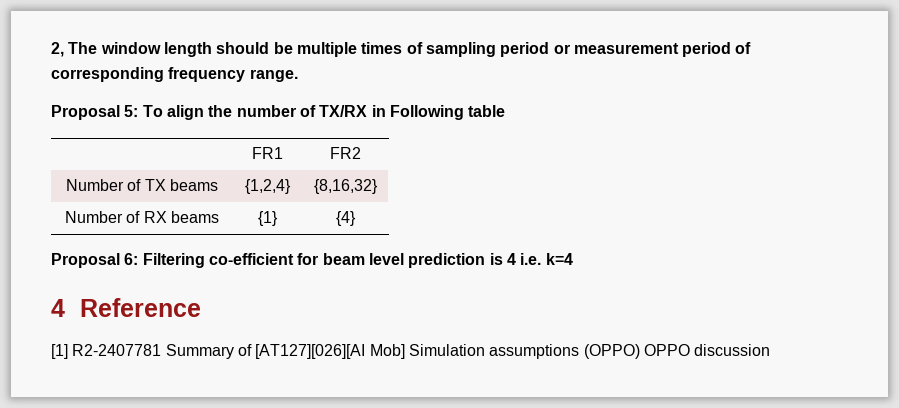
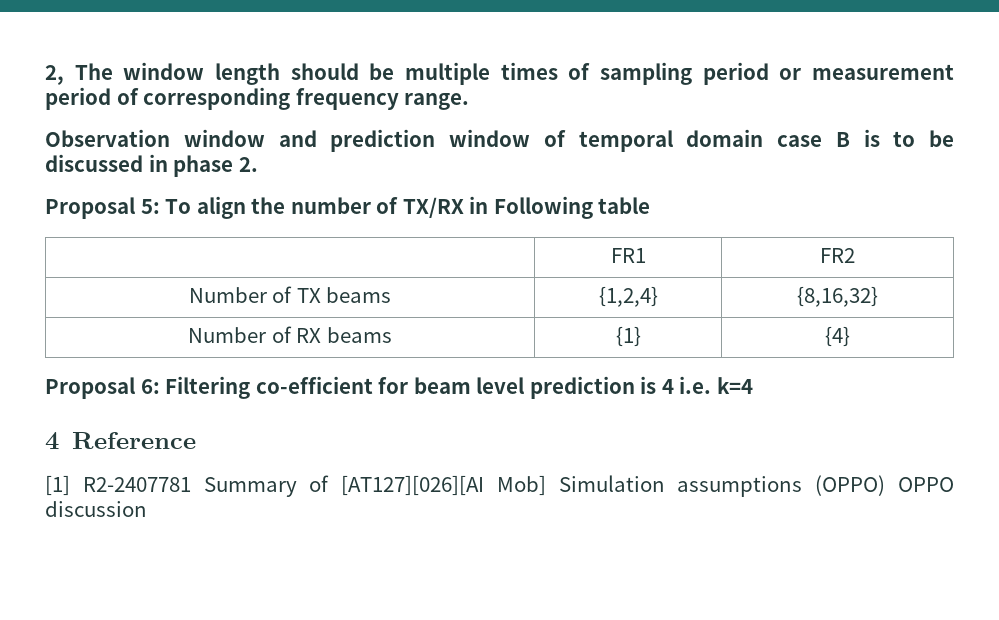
+ Observation window and prediction window of temporal domain case B is to be discussed in phase 2.

